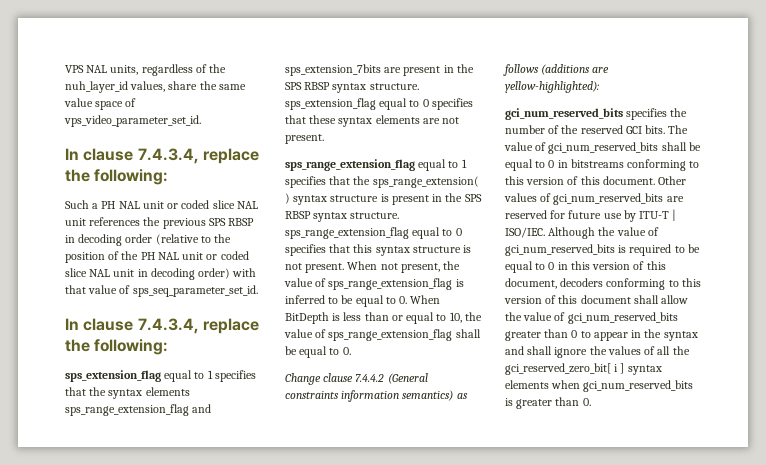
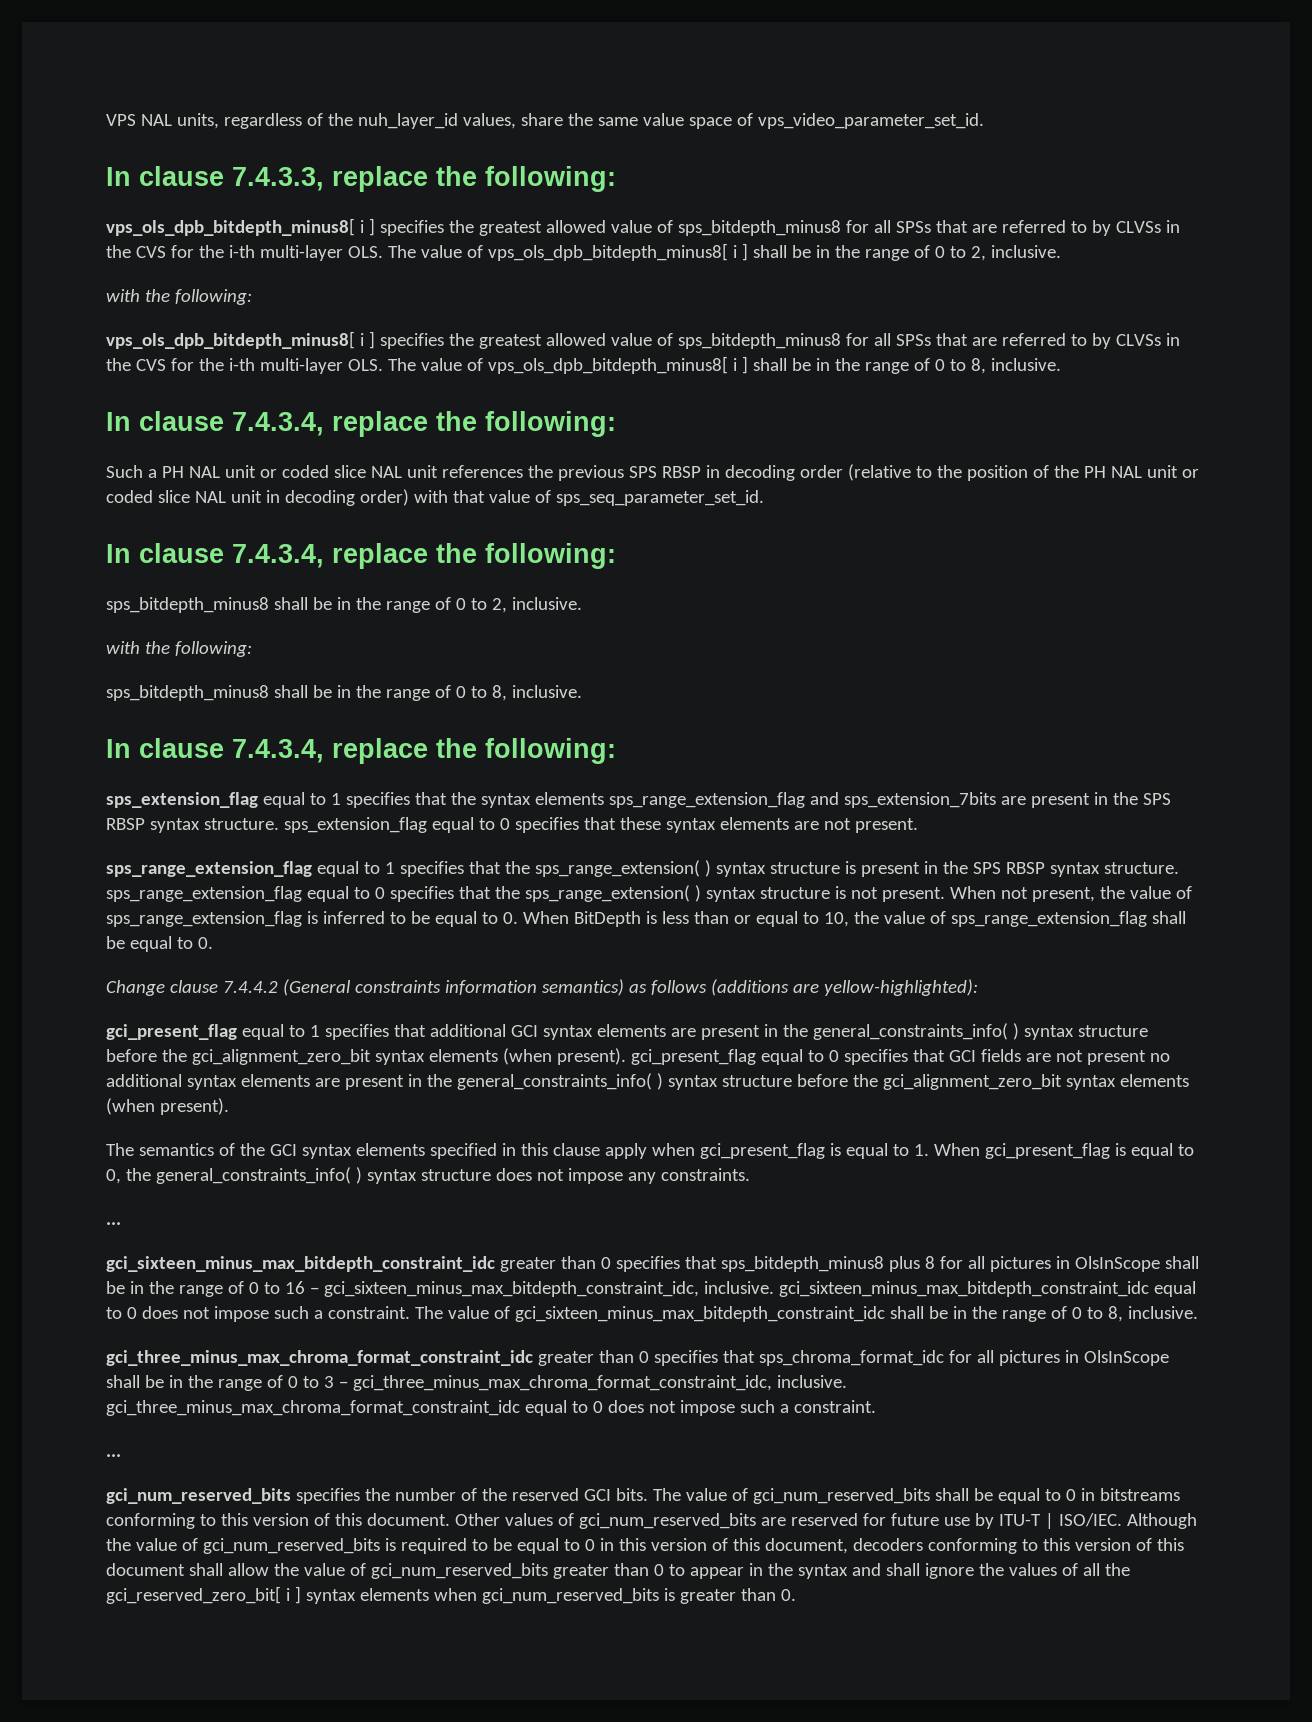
+ In clause 7.4.3.3, replace the following:
+ vps_ols_dpb_bitdepth_minus8[ i ] specifies the greatest allowed value of sps_bitdepth_minus8 for all SPSs that are referred to by CLVSs in the CVS for the i-th multi-layer OLS. The value of vps_ols_dpb_bitdepth_minus8[ i ] shall be in the range of 0 to 2, inclusive.
+ with the following:
+ vps_ols_dpb_bitdepth_minus8[ i ] specifies the greatest allowed value of sps_bitdepth_minus8 for all SPSs that are referred to by CLVSs in the CVS for the i-th multi-layer OLS. The value of vps_ols_dpb_bitdepth_minus8[ i ] shall be in the range of 0 to 8, inclusive.
+ sps_bitdepth_minus8 shall be in the range of 0 to 2, inclusive.
+ with the following:
+ sps_bitdepth_minus8 shall be in the range of 0 to 8, inclusive.
+ In clause 7.4.3.4, replace the following:
- sps_range_extension_flag equal to 1 specifies that the sps_range_extension( ) syntax structure is present in the SPS RBSP syntax structure. sps_range_extension_flag equal to 0 specifies that this syntax structure is not present.
+ sps_range_extension_flag equal to 1 specifies that the sps_range_extension( ) syntax structure is present in the SPS RBSP syntax structure. sps_range_extension_flag equal to 0 specifies that the sps_range_extension( ) syntax structure is not present.
+ gci_present_flag equal to 1 specifies that additional GCI syntax elements are present in the general_constraints_info( ) syntax structure before the gci_alignment_zero_bit syntax elements (when present). gci_present_flag equal to 0 specifies that GCI fields are not present no additional syntax elements are present in the general_constraints_info( ) syntax structure before the gci_alignment_zero_bit syntax elements (when present).
+ The semantics of the GCI syntax elements specified in this clause apply when gci_present_flag is equal to 1. When gci_present_flag is equal to 0, the general_constraints_info( ) syntax structure does not impose any constraints.
+ ...
+ gci_sixteen_minus_max_bitdepth_constraint_idc greater than 0 specifies that sps_bitdepth_minus8 plus 8 for all pictures in OlsInScope shall be in the range of 0 to 16 − gci_sixteen_minus_max_bitdepth_constraint_idc, inclusive. gci_sixteen_minus_max_bitdepth_constraint_idc equal to 0 does not impose such a constraint. The value of gci_sixteen_minus_max_bitdepth_constraint_idc shall be in the range of 0 to 8, inclusive.
+ gci_three_minus_max_chroma_format_constraint_idc greater than 0 specifies that sps_chroma_format_idc for all pictures in OlsInScope shall be in the range of 0 to 3 − gci_three_minus_max_chroma_format_constraint_idc, inclusive. gci_three_minus_max_chroma_format_constraint_idc equal to 0 does not impose such a constraint.
+ ...

